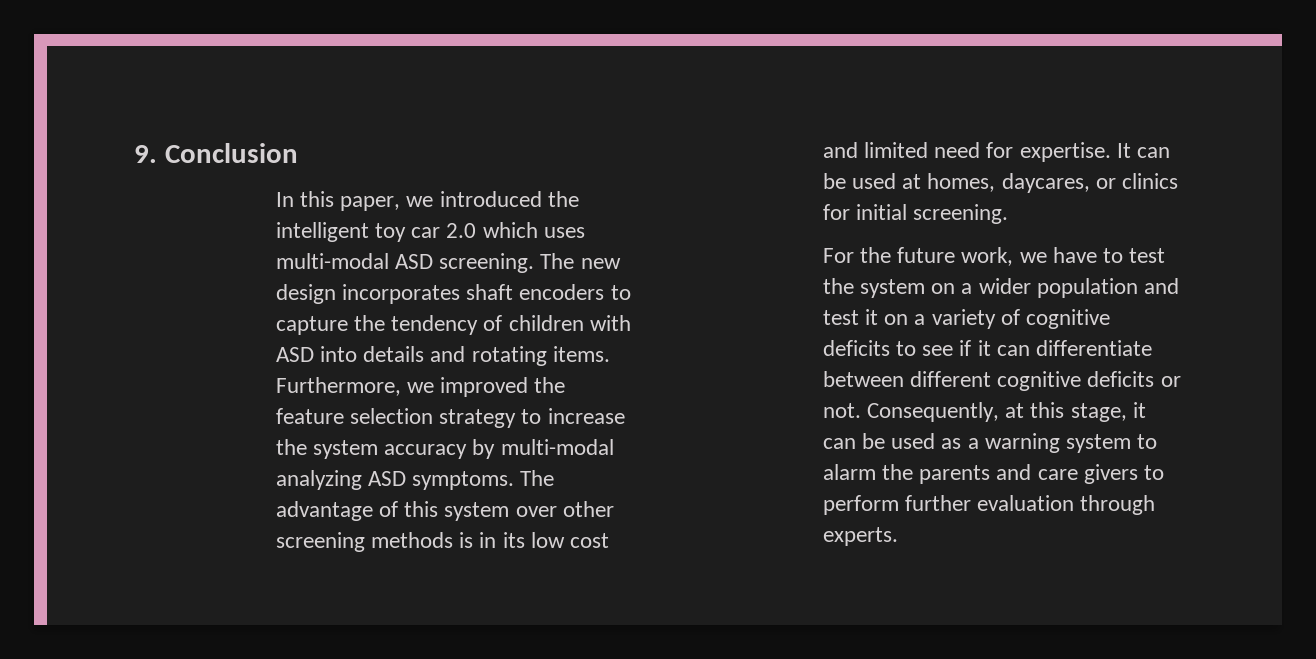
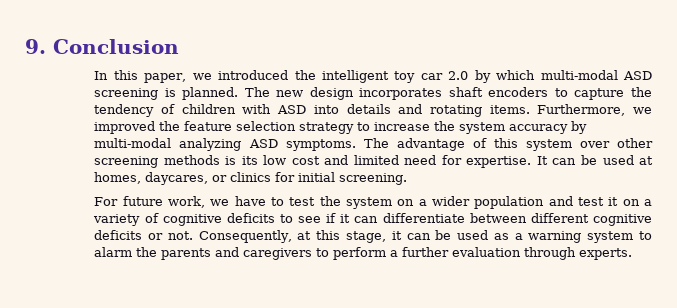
- In this paper, we introduced the intelligent toy car 2.0 which uses multi-modal ASD screening.
+ In this paper, we introduced the intelligent toy car 2.0 by which multi-modal ASD screening is planned.
- The advantage of this system over other screening methods is in its low cost and limited need for expertise.
+ The advantage of this system over other screening methods is its low cost and limited need for expertise.
- For the future work, we have to test the system on a wider population and test it on a variety of cognitive deficits to see if it can differentiate between different cognitive deficits or not.
+ For future work, we have to test the system on a wider population and test it on a variety of cognitive deficits to see if it can differentiate between different cognitive deficits or not.
- Consequently, at this stage, it can be used as a warning system to alarm the parents and care givers to perform further evaluation through experts.
+ Consequently, at this stage, it can be used as a warning system to alarm the parents and caregivers to perform a further evaluation through experts.

